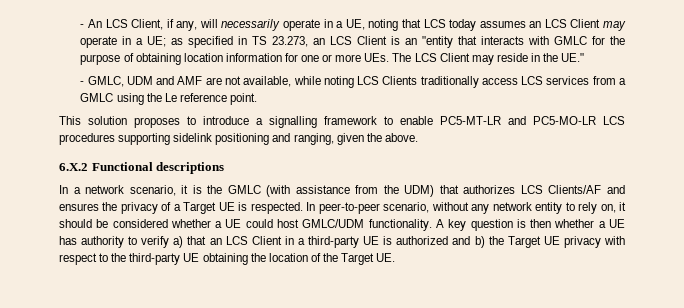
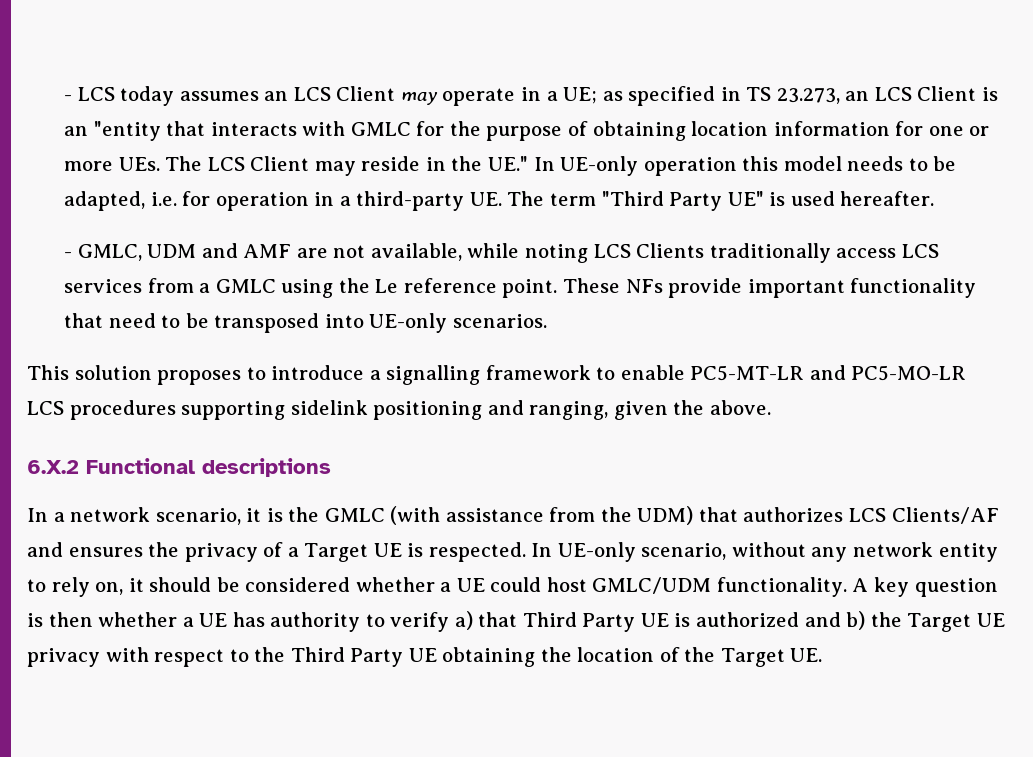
- - An LCS Client, if any, will necessarily operate in a UE, noting that LCS today assumes an LCS Client may operate in a UE; as specified in TS 23.273, an LCS Client is an "entity that interacts with GMLC for the purpose of obtaining location information for one or more UEs. The LCS Client may reside in the UE."
+ - LCS today assumes an LCS Client may operate in a UE; as specified in TS 23.273, an LCS Client is an "entity that interacts with GMLC for the purpose of obtaining location information for one or more UEs. The LCS Client may reside in the UE." In UE-only operation this model needs to be adapted, i.e. for operation in a third-party UE. The term "Third Party UE" is used hereafter.
+ These NFs provide important functionality that need to be transposed into UE-only scenarios.
- In peer-to-peer scenario, without any network entity to rely on, it should be considered whether a UE could host GMLC/UDM functionality.
+ In UE-only scenario, without any network entity to rely on, it should be considered whether a UE could host GMLC/UDM functionality.
- A key question is then whether a UE has authority to verify a) that an LCS Client in a third-party UE is authorized and b) the Target UE privacy with respect to the third-party UE obtaining the location of the Target UE.
+ A key question is then whether a UE has authority to verify a) that Third Party UE is authorized and b) the Target UE privacy with respect to the Third Party UE obtaining the location of the Target UE.

